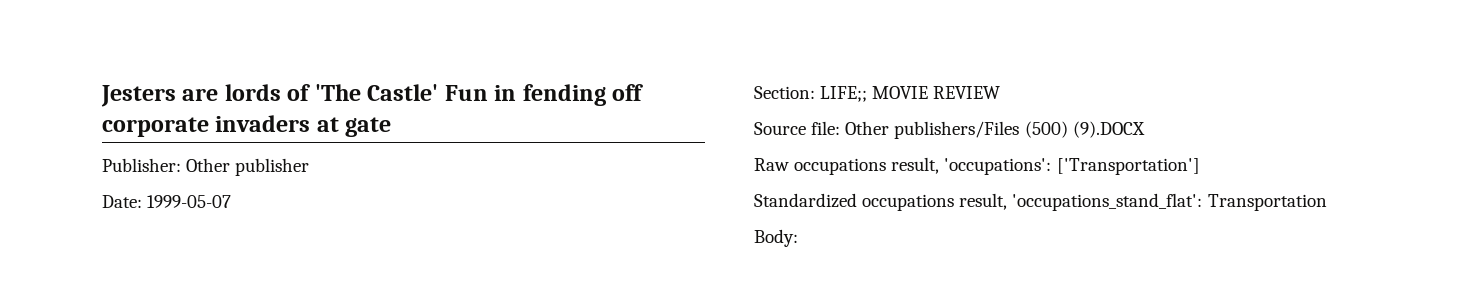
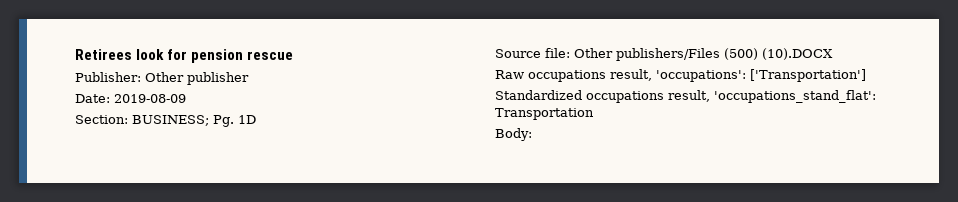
- Jesters are lords of 'The Castle' Fun in fending off corporate invaders at gate
+ Retirees look for pension rescue
- Date: 1999-05-07
+ Date: 2019-08-09
- Section: LIFE;; MOVIE REVIEW
+ Section: BUSINESS; Pg. 1D
- Source file: Other publishers/Files (500) (9).DOCX
+ Source file: Other publishers/Files (500) (10).DOCX

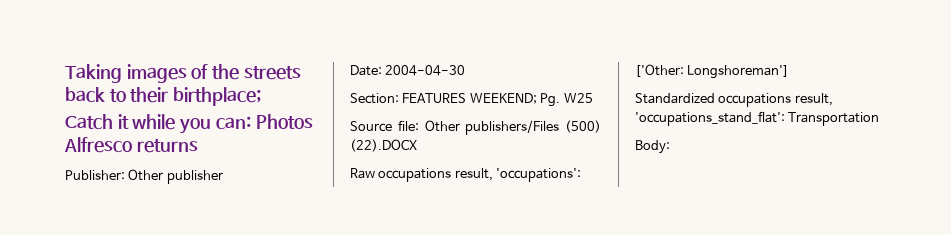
- Retirees look for pension rescue
+ Taking images of the streets back to their birthplace;
+ Catch it while you can: Photos Alfresco returns
- Date: 2019-08-09
+ Date: 2004-04-30
- Section: BUSINESS; Pg. 1D
+ Section: FEATURES WEEKEND; Pg. W25
- Source file: Other publishers/Files (500) (10).DOCX
+ Source file: Other publishers/Files (500) (22).DOCX
- Raw occupations result, 'occupations': ['Transportation']
+ Raw occupations result, 'occupations': ['Other: Longshoreman']

